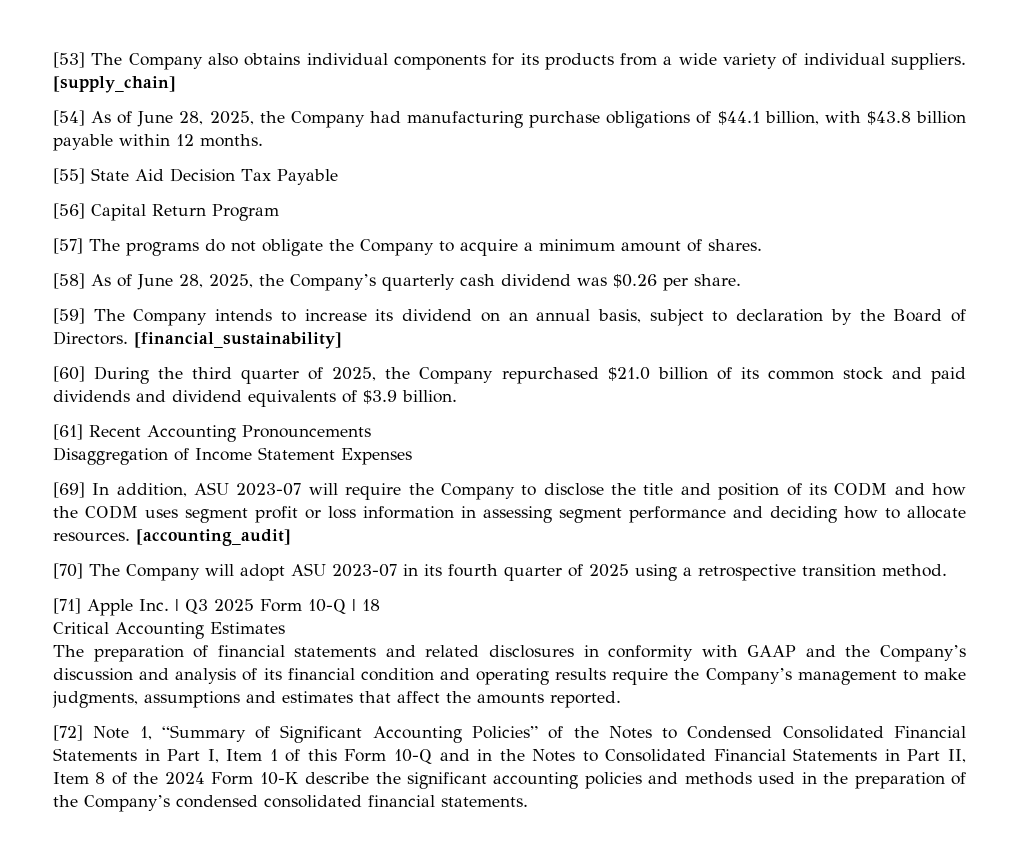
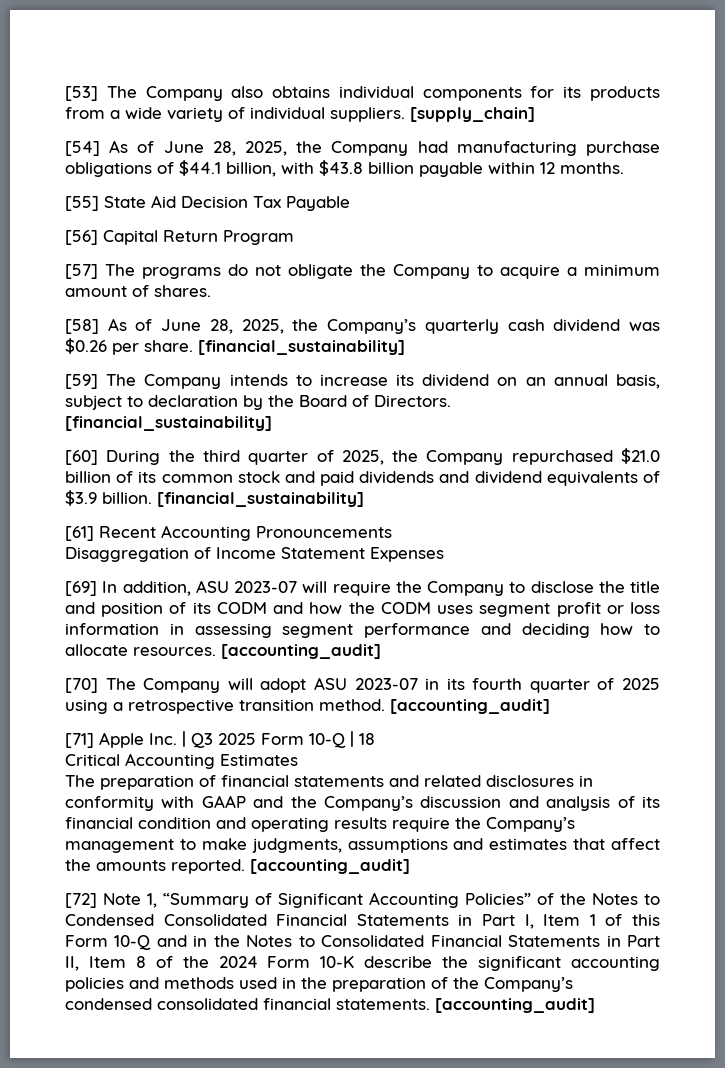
- [58] As of June 28, 2025, the Company’s quarterly cash dividend was $0.26 per share.
+ [58] As of June 28, 2025, the Company’s quarterly cash dividend was $0.26 per share. [financial_sustainability]
- [60] During the third quarter of 2025, the Company repurchased $21.0 billion of its common stock and paid dividends and dividend equivalents of $3.9 billion.
+ [60] During the third quarter of 2025, the Company repurchased $21.0 billion of its common stock and paid dividends and dividend equivalents of $3.9 billion. [financial_sustainability]
- [70] The Company will adopt ASU 2023-07 in its fourth quarter of 2025 using a retrospective transition method.
+ [70] The Company will adopt ASU 2023-07 in its fourth quarter of 2025 using a retrospective transition method. [accounting_audit]
- The preparation of financial statements and related disclosures in conformity with GAAP and the Company’s discussion and analysis of its financial condition and operating results require the Company’s management to make judgments, assumptions and estimates that affect the amounts reported.
+ The preparation of financial statements and related disclosures in conformity with GAAP and the Company’s discussion and analysis of its financial condition and operating results require the Company’s management to make judgments, assumptions and estimates that affect the amounts reported. [accounting_audit]
- [72] Note 1, “Summary of Significant Accounting Policies” of the Notes to Condensed Consolidated Financial Statements in Part I, Item 1 of this Form 10-Q and in the Notes to Consolidated Financial Statements in Part II, Item 8 of the 2024 Form 10-K describe the significant accounting policies and methods used in the preparation of the Company’s condensed consolidated financial statements.
+ [72] Note 1, “Summary of Significant Accounting Policies” of the Notes to Condensed Consolidated Financial Statements in Part I, Item 1 of this Form 10-Q and in the Notes to Consolidated Financial Statements in Part II, Item 8 of the 2024 Form 10-K describe the significant accounting policies and methods used in the preparation of the Company’s condensed consolidated financial statements. [accounting_audit]

